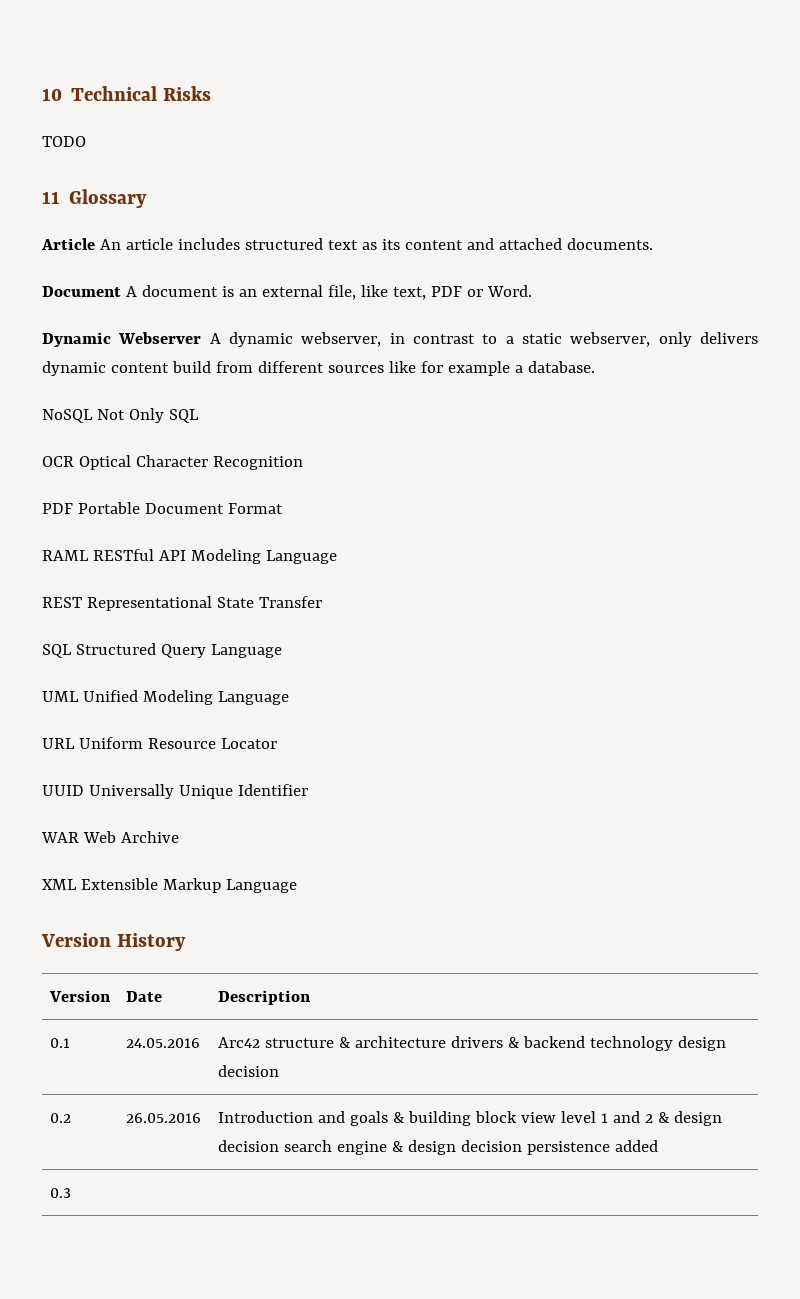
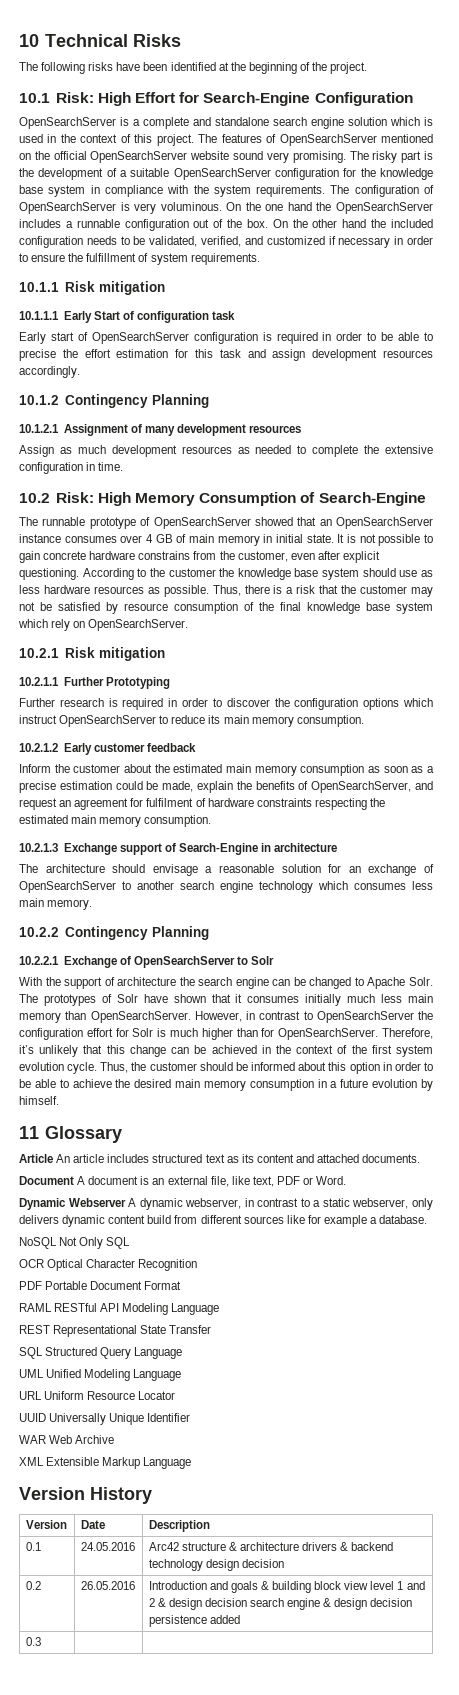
- TODO
+ The following risks have been identified at the beginning of the project.
+ 10.1 Risk: High Effort for Search-Engine Configuration
+ OpenSearchServer is a complete and standalone search engine solution which is used in the context of this project. The features of OpenSearchServer mentioned on the official OpenSearchServer website sound very promising. The risky part is the development of a suitable OpenSearchServer configuration for the knowledge base system in compliance with the system requirements. The configuration of OpenSearchServer is very voluminous. On the one hand the OpenSearchServer includes a runnable configuration out of the box. On the other hand the included configuration needs to be validated, verified, and customized if necessary in order to ensure the fulfillment of system requirements.
+ 10.1.1 Risk mitigation
+ 10.1.1.1 Early Start of configuration task
+ Early start of OpenSearchServer configuration is required in order to be able to precise the effort estimation for this task and assign development resources accordingly.
+ 10.1.2 Contingency Planning
+ 10.1.2.1 Assignment of many development resources
+ Assign as much development resources as needed to complete the extensive configuration in time.
+ 10.2 Risk: High Memory Consumption of Search-Engine
+ The runnable prototype of OpenSearchServer showed that an OpenSearchServer instance consumes over 4 GB of main memory in initial state. It is not possible to gain concrete hardware constrains from the customer, even after explicit questioning. According to the customer the knowledge base system should use as less hardware resources as possible. Thus, there is a risk that the customer may not be satisfied by resource consumption of the final knowledge base system which rely on OpenSearchServer.
+ 10.2.1 Risk mitigation
+ 10.2.1.1 Further Prototyping
+ Further research is required in order to discover the configuration options which instruct OpenSearchServer to reduce its main memory consumption.
+ 10.2.1.2 Early customer feedback
+ Inform the customer about the estimated main memory consumption as soon as a precise estimation could be made, explain the benefits of OpenSearchServer, and request an agreement for fulfilment of hardware constraints respecting the estimated main memory consumption.
+ 10.2.1.3 Exchange support of Search-Engine in architecture
+ The architecture should envisage a reasonable solution for an exchange of OpenSearchServer to another search engine technology which consumes less main memory.
+ 10.2.2 Contingency Planning
+ 10.2.2.1 Exchange of OpenSearchServer to Solr
+ With the support of architecture the search engine can be changed to Apache Solr. The prototypes of Solr have shown that it consumes initially much less main memory than OpenSearchServer. However, in contrast to OpenSearchServer the configuration effort for Solr is much higher than for OpenSearchServer. Therefore, it’s unlikely that this change can be achieved in the context of the first system evolution cycle. Thus, the customer should be informed about this option in order to be able to achieve the desired main memory consumption in a future evolution by himself.

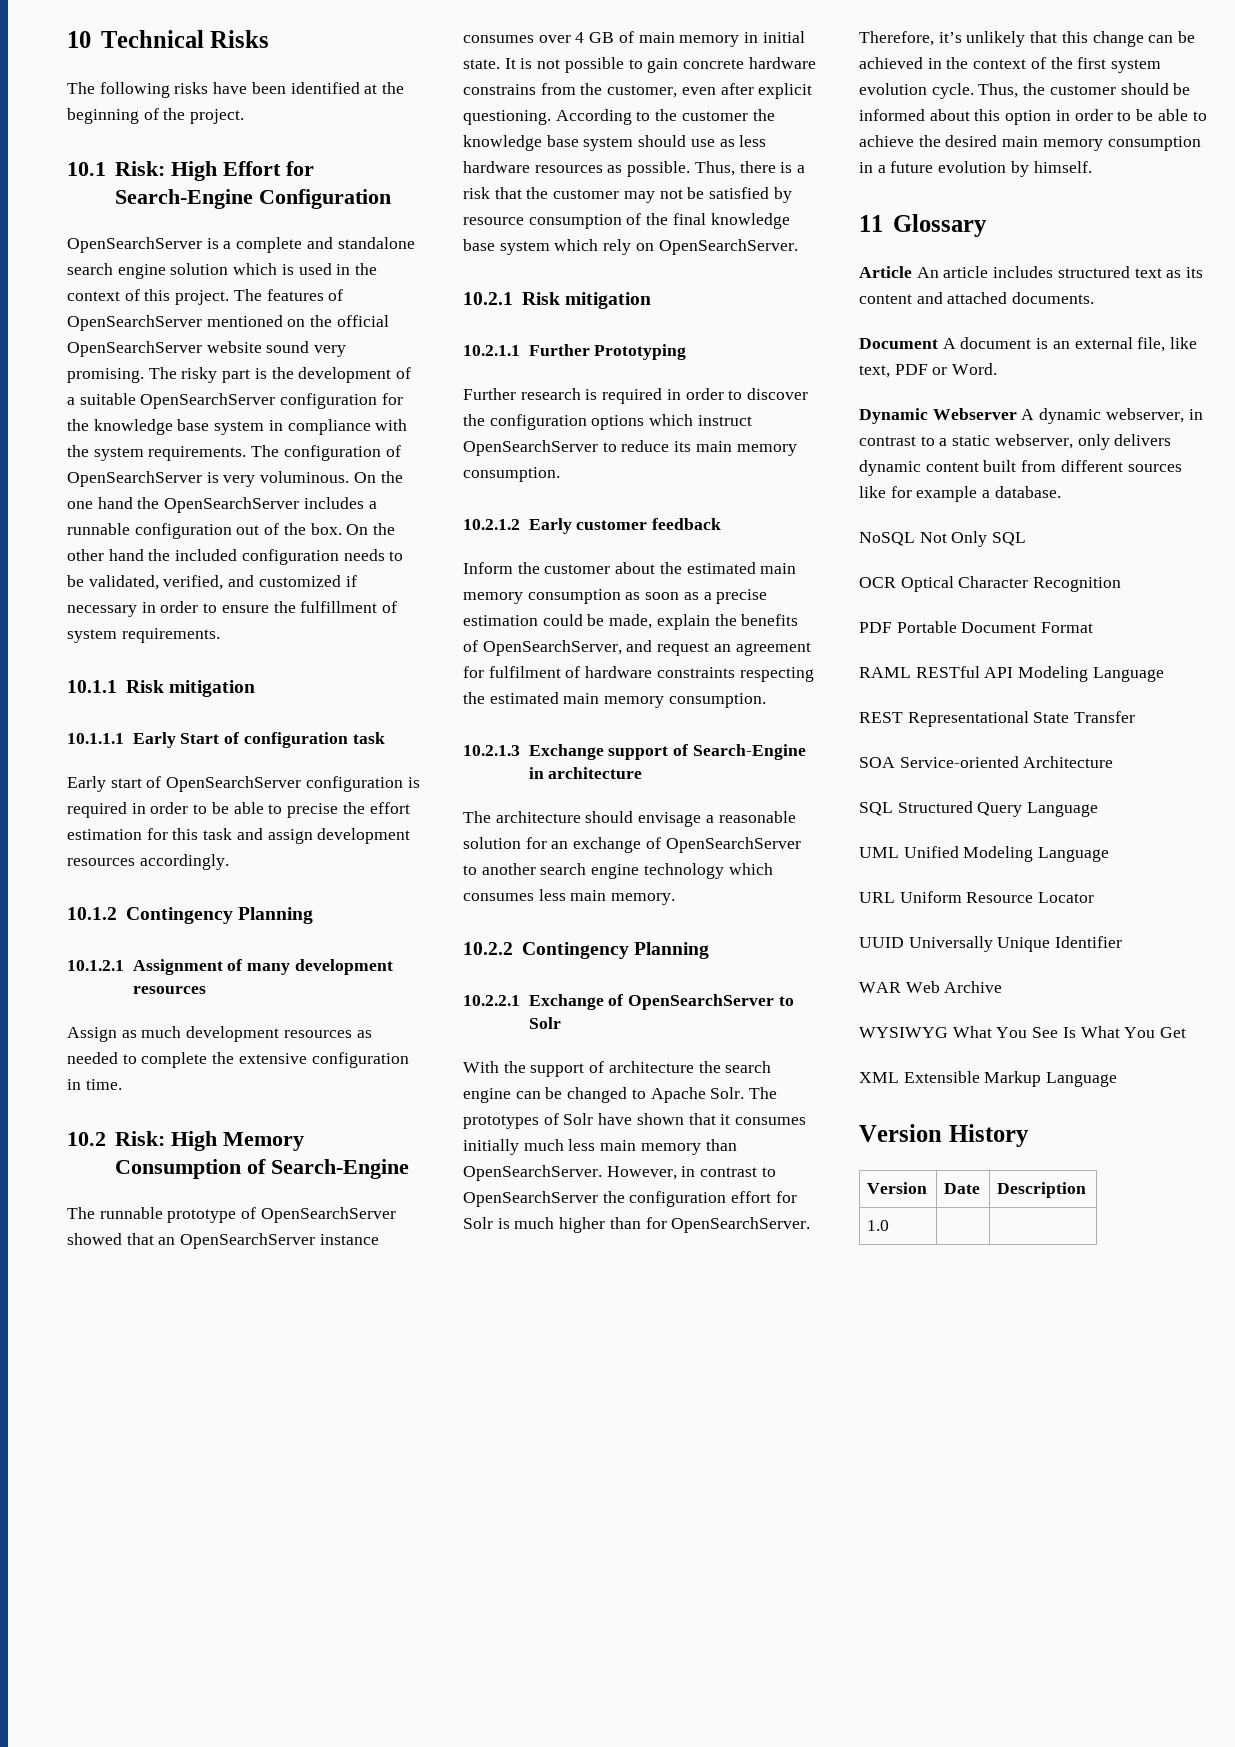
- Dynamic Webserver A dynamic webserver, in contrast to a static webserver, only delivers dynamic content build from different sources like for example a database.
+ Dynamic Webserver A dynamic webserver, in contrast to a static webserver, only delivers dynamic content built from different sources like for example a database.
+ SOA Service-oriented Architecture
+ WYSIWYG What You See Is What You Get
- 0.1 | 24.05.2016 | Arc42 structure & architecture drivers & backend technology design decision
- 0.2 | 26.05.2016 | Introduction and goals & building block view level 1 and 2 & design decision search engine & design decision persistence added
- 0.3 | |
+ 1.0 | |

